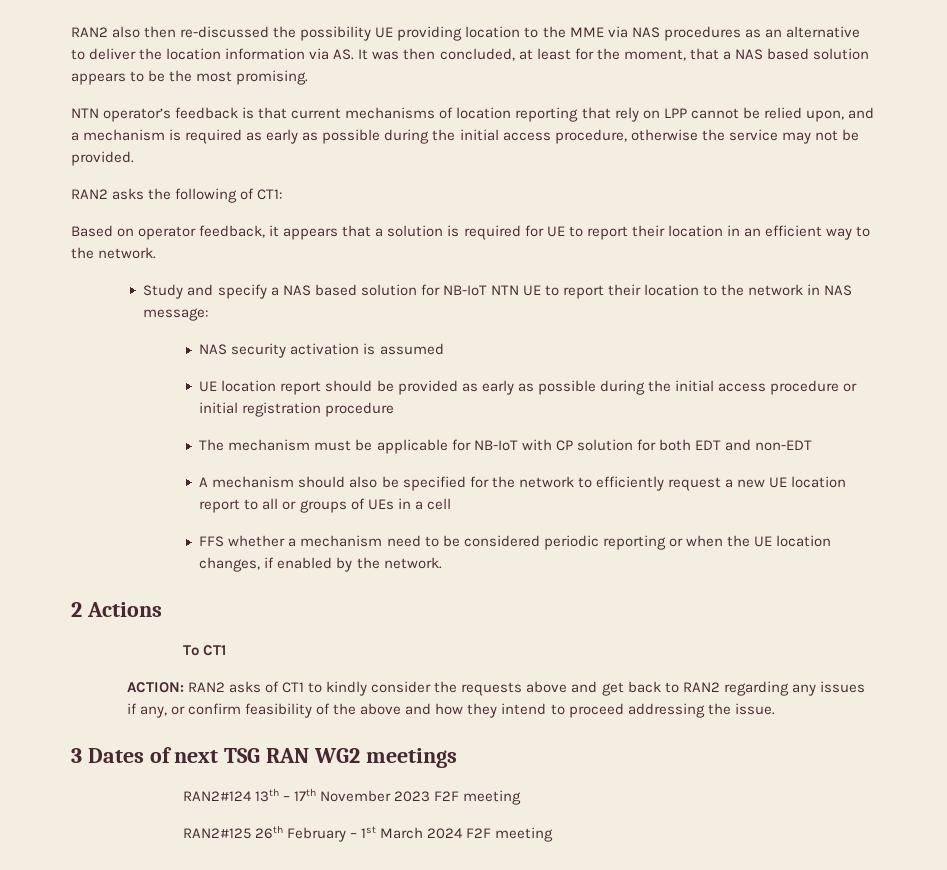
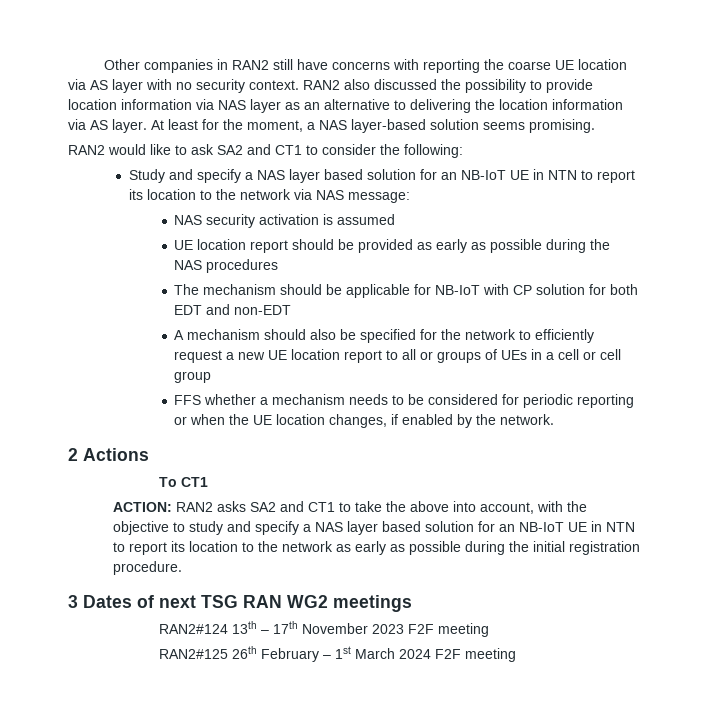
- RAN2 also then re-discussed the possibility UE providing location to the MME via NAS procedures as an alternative to deliver the location information via AS. It was then concluded, at least for the moment, that a NAS based solution appears to be the most promising.
- NTN operator’s feedback is that current mechanisms of location reporting that rely on LPP cannot be relied upon, and a mechanism is required as early as possible during the initial access procedure, otherwise the service may not be provided.
- RAN2 asks the following of CT1:
- Based on operator feedback, it appears that a solution is required for UE to report their location in an efficient way to the network.
+ Other companies in RAN2 still have concerns with reporting the coarse UE location via AS layer with no security context. RAN2 also discussed the possibility to provide location information via NAS layer as an alternative to delivering the location information via AS layer. At least for the moment, a NAS layer-based solution seems promising.
+ RAN2 would like to ask SA2 and CT1 to consider the following:
- Study and specify a NAS based solution for NB-IoT NTN UE to report their location to the network in NAS message:
+ Study and specify a NAS layer based solution for an NB-IoT UE in NTN to report its location to the network via NAS message:
- UE location report should be provided as early as possible during the initial access procedure or initial registration procedure
+ UE location report should be provided as early as possible during the NAS procedures
- The mechanism must be applicable for NB-IoT with CP solution for both EDT and non-EDT
+ The mechanism should be applicable for NB-IoT with CP solution for both EDT and non-EDT
- A mechanism should also be specified for the network to efficiently request a new UE location report to all or groups of UEs in a cell
+ A mechanism should also be specified for the network to efficiently request a new UE location report to all or groups of UEs in a cell or cell group
- FFS whether a mechanism need to be considered periodic reporting or when the UE location changes, if enabled by the network.
+ FFS whether a mechanism needs to be considered for periodic reporting or when the UE location changes, if enabled by the network.
- ACTION: RAN2 asks of CT1 to kindly consider the requests above and get back to RAN2 regarding any issues if any, or confirm feasibility of the above and how they intend to proceed addressing the issue.
+ ACTION: RAN2 asks SA2 and CT1 to take the above into account, with the objective to study and specify a NAS layer based solution for an NB-IoT UE in NTN to report its location to the network as early as possible during the initial registration procedure.

